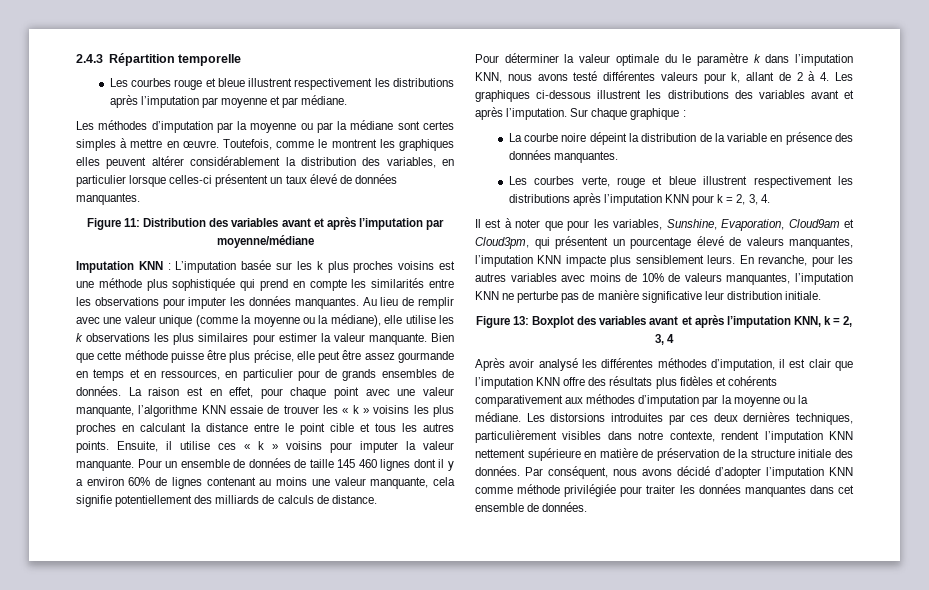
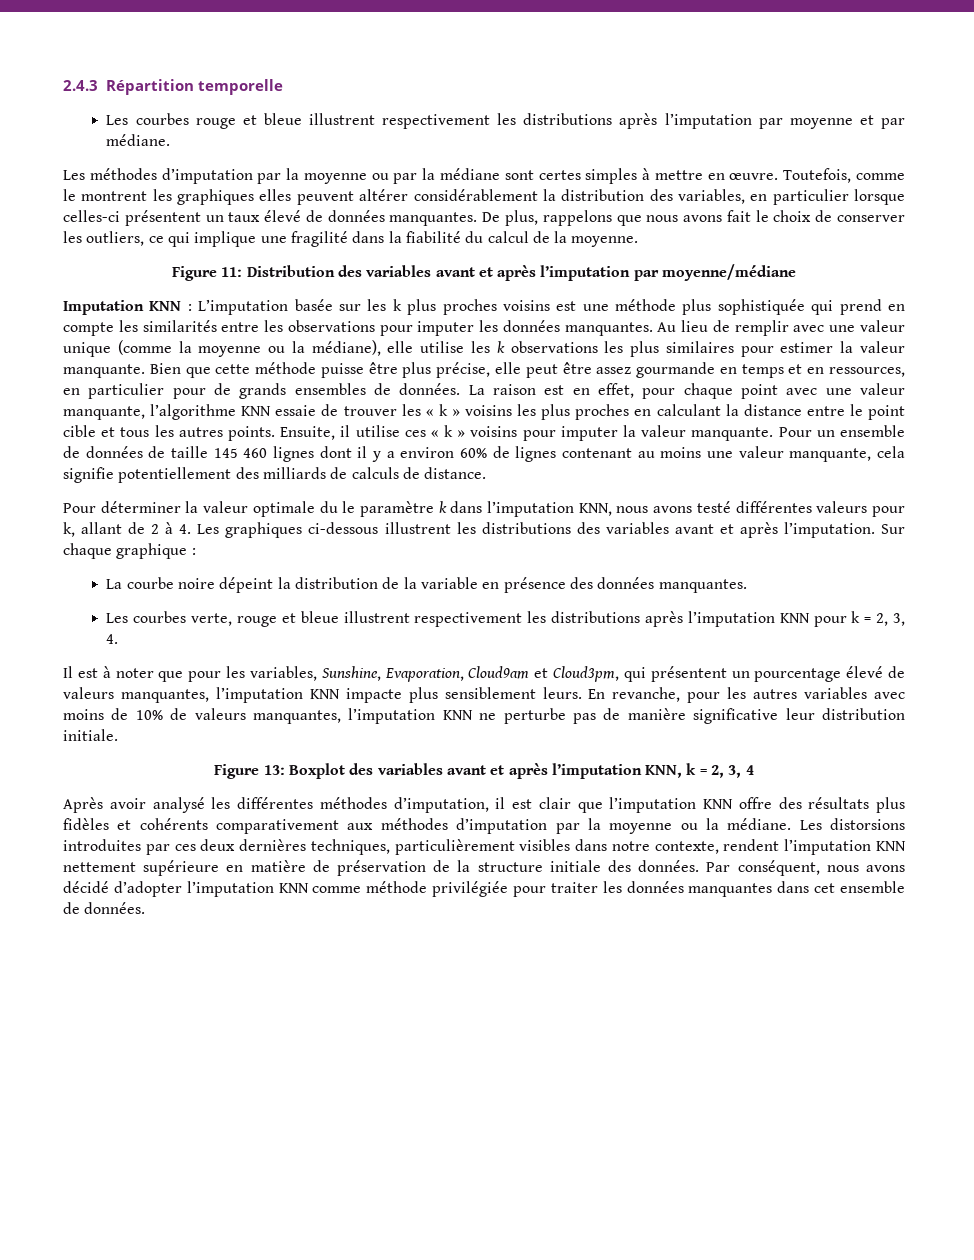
+ De plus, rappelons que nous avons fait le choix de conserver les outliers, ce qui implique une fragilité dans la fiabilité du calcul de la moyenne.

